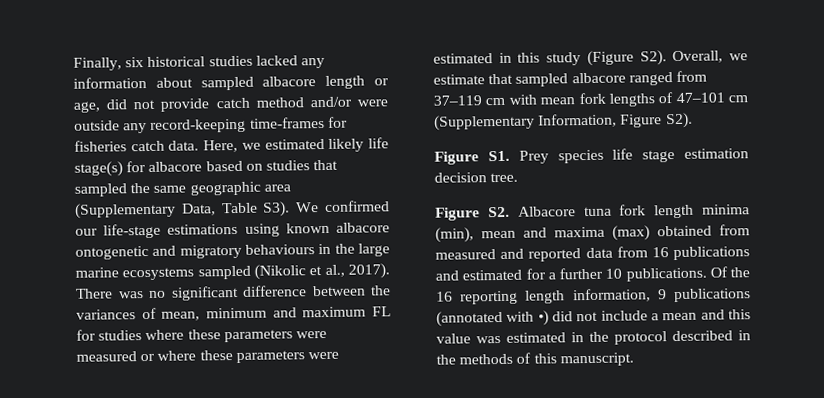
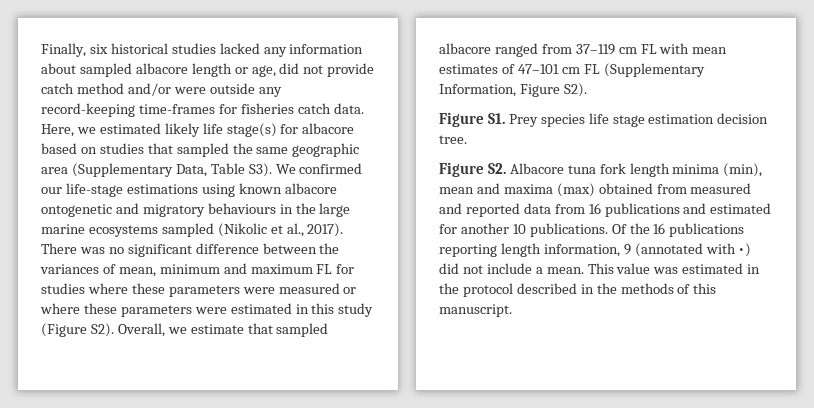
- There was no significant difference between the variances of mean, minimum and maximum FL for studies where these parameters were measured or where these parameters were estimated in this study (Figure S2). Overall, we estimate that sampled albacore ranged from 37–119 cm with mean fork lengths of 47–101 cm (Supplementary Information, Figure S2).
+ There was no significant difference between the variances of mean, minimum and maximum FL for studies where these parameters were measured or where these parameters were estimated in this study (Figure S2). Overall, we estimate that sampled albacore ranged from 37–119 cm FL with mean estimates of 47–101 cm FL (Supplementary Information, Figure S2).
- Figure S2. Albacore tuna fork length minima (min), mean and maxima (max) obtained from measured and reported data from 16 publications and estimated for a further 10 publications.
+ Figure S2. Albacore tuna fork length minima (min), mean and maxima (max) obtained from measured and reported data from 16 publications and estimated for another 10 publications.
- Of the 16 reporting length information, 9 publications (annotated with •) did not include a mean and this value was estimated in the protocol described in the methods of this manuscript.
+ Of the 16 publications reporting length information, 9 (annotated with •) did not include a mean. This value was estimated in the protocol described in the methods of this manuscript.

